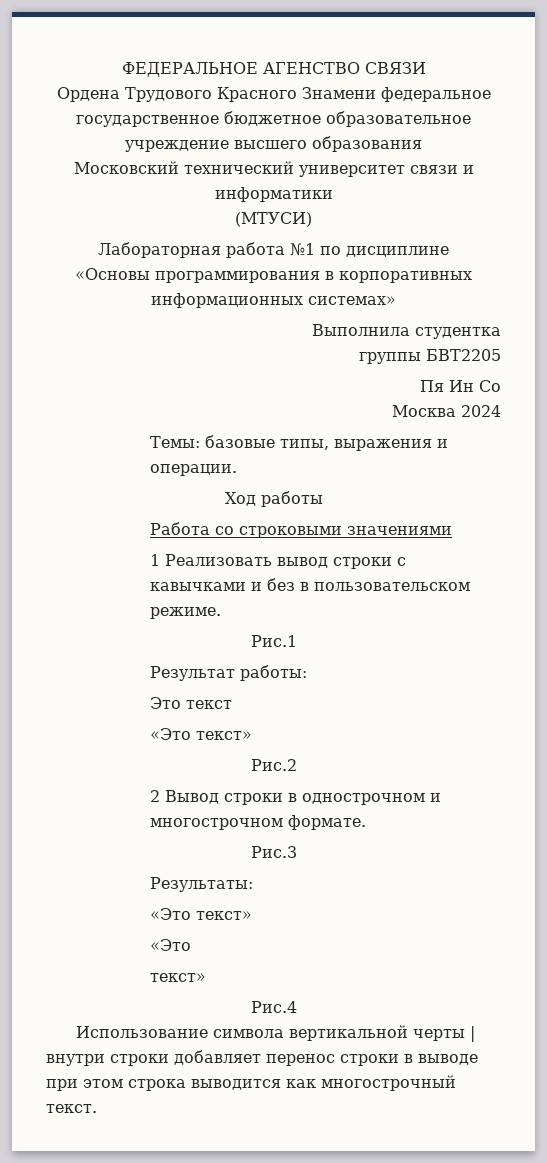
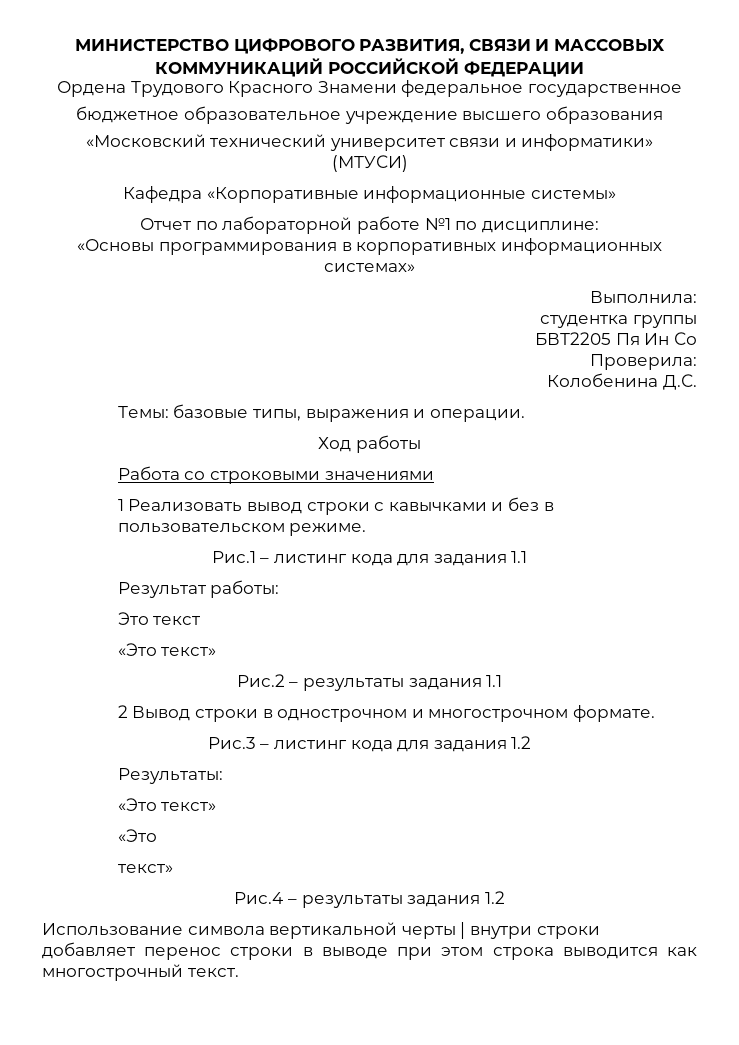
- ФЕДЕРАЛЬНОЕ АГЕНСТВО СВЯЗИ
+ МИНИСТЕРСТВО ЦИФРОВОГО РАЗВИТИЯ, СВЯЗИ И МАССОВЫХ КОММУНИКАЦИЙ РОССИЙСКОЙ ФЕДЕРАЦИИ
- Ордена Трудового Красного Знамени федеральное государственное бюджетное образовательное учреждение высшего образования
+ Ордена Трудового Красного Знамени федеральное государственное
+ бюджетное образовательное учреждение высшего образования
- Московский технический университет связи и информатики
+ «Московский технический университет связи и информатики»
- Лабораторная работа №1 по дисциплине
+ Кафедра «Корпоративные информационные системы»
+ Отчет по лабораторной работе №1 по дисциплине:
- Выполнила студентка
- группы БВТ2205
- Пя Ин Со
+ Выполнила:
+ студентка группы
+ БВТ2205 Пя Ин Со
- Москва 2024
+ Проверила:
+ Колобенина Д.С.
- Рис.1
+ Рис.1 – листинг кода для задания 1.1
- Рис.2
+ Рис.2 – результаты задания 1.1
- Рис.3
+ Рис.3 – листинг кода для задания 1.2
- Рис.4
+ Рис.4 – результаты задания 1.2

